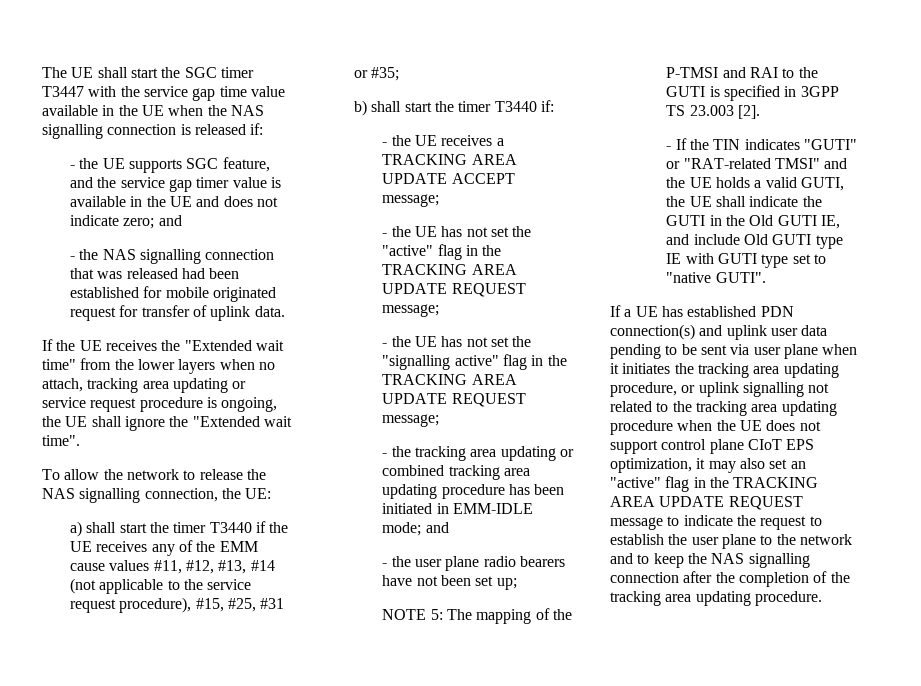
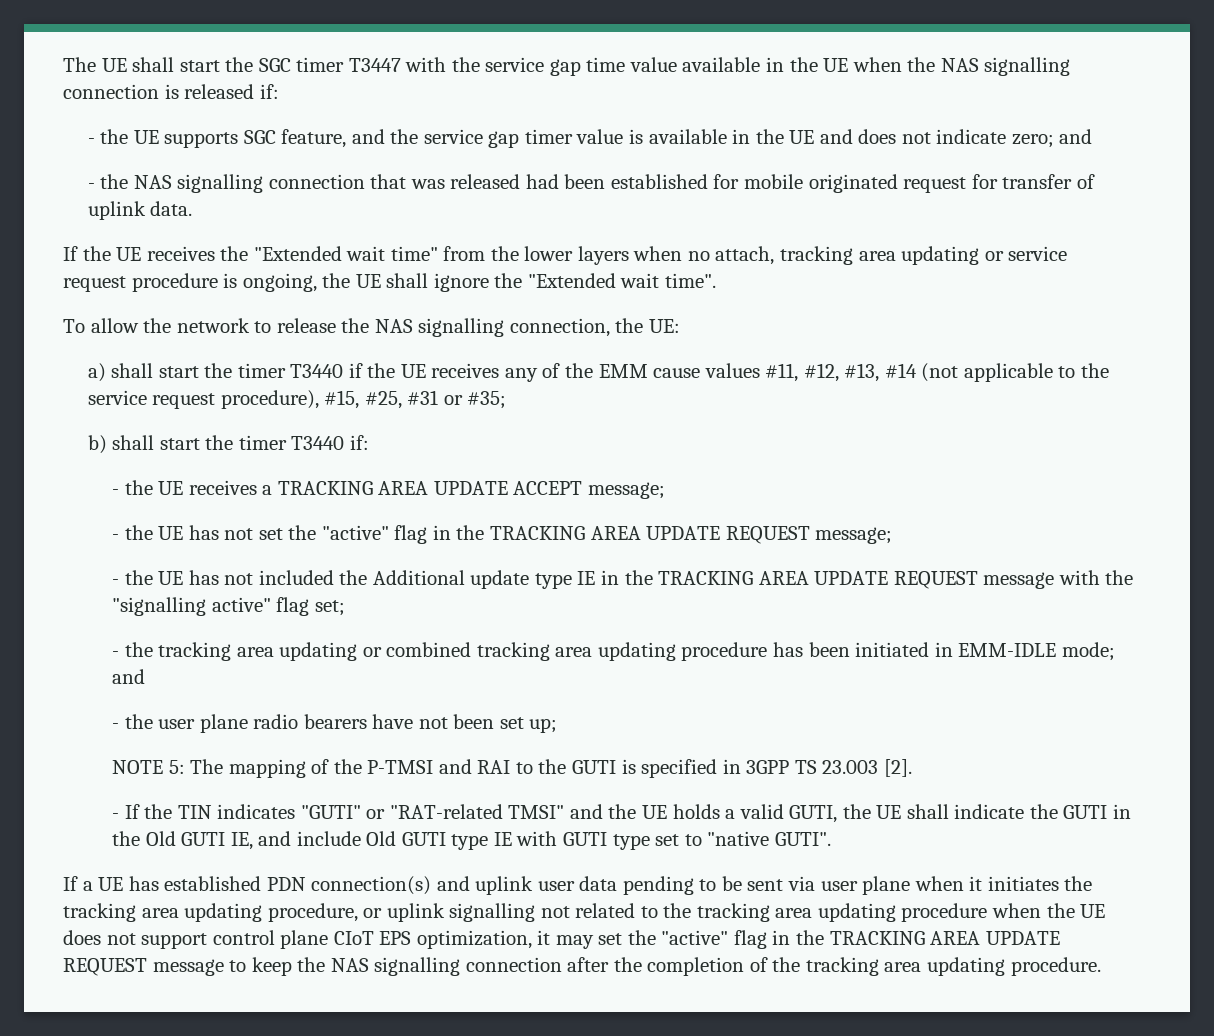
- - the UE has not set the "signalling active" flag in the TRACKING AREA UPDATE REQUEST message;
+ - the UE has not included the Additional update type IE in the TRACKING AREA UPDATE REQUEST message with the "signalling active" flag set;
- If a UE has established PDN connection(s) and uplink user data pending to be sent via user plane when it initiates the tracking area updating procedure, or uplink signalling not related to the tracking area updating procedure when the UE does not support control plane CIoT EPS optimization, it may also set an "active" flag in the TRACKING AREA UPDATE REQUEST message to indicate the request to establish the user plane to the network and to keep the NAS signalling connection after the completion of the tracking area updating procedure.
+ If a UE has established PDN connection(s) and uplink user data pending to be sent via user plane when it initiates the tracking area updating procedure, or uplink signalling not related to the tracking area updating procedure when the UE does not support control plane CIoT EPS optimization, it may set the "active" flag in the TRACKING AREA UPDATE REQUEST message to keep the NAS signalling connection after the completion of the tracking area updating procedure.

